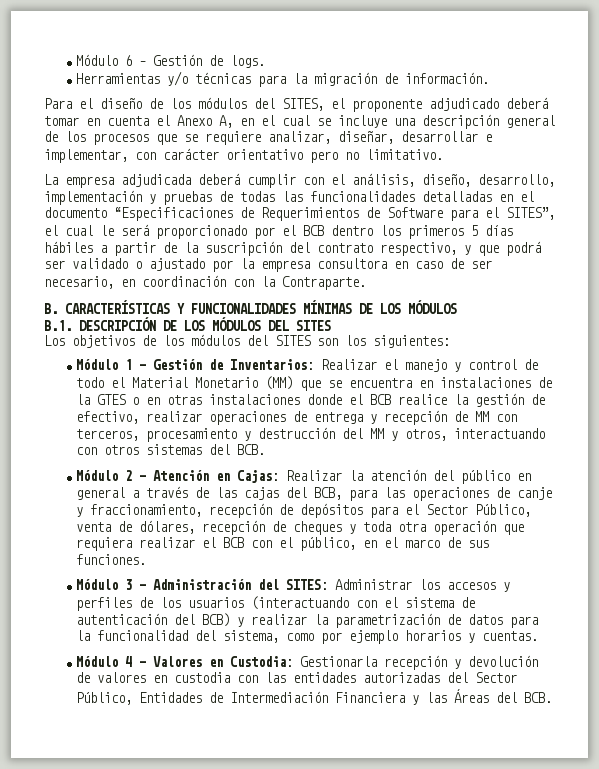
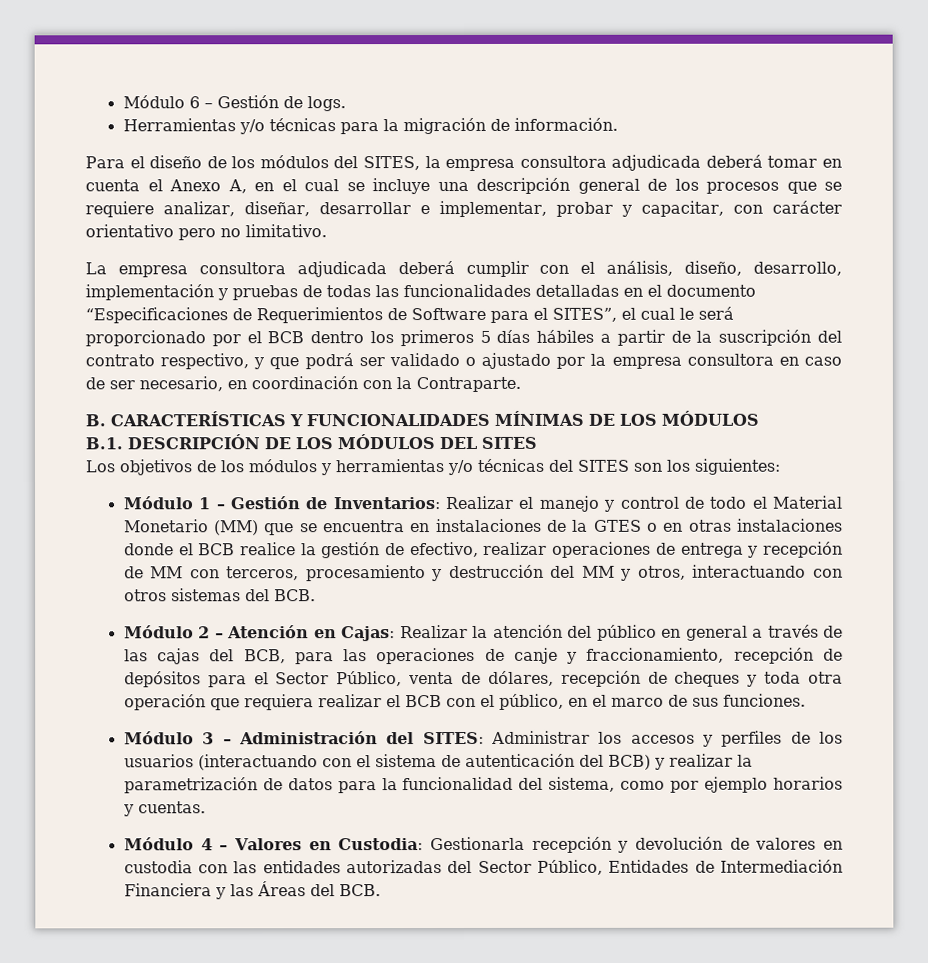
- Para el diseño de los módulos del SITES, el proponente adjudicado deberá tomar en cuenta el Anexo A, en el cual se incluye una descripción general de los procesos que se requiere analizar, diseñar, desarrollar e implementar, con carácter orientativo pero no limitativo.
+ Para el diseño de los módulos del SITES, la empresa consultora adjudicada deberá tomar en cuenta el Anexo A, en el cual se incluye una descripción general de los procesos que se requiere analizar, diseñar, desarrollar e implementar, probar y capacitar, con carácter orientativo pero no limitativo.
- La empresa adjudicada deberá cumplir con el análisis, diseño, desarrollo, implementación y pruebas de todas las funcionalidades detalladas en el documento “Especificaciones de Requerimientos de Software para el SITES”, el cual le será proporcionado por el BCB dentro los primeros 5 días hábiles a partir de la suscripción del contrato respectivo, y que podrá ser validado o ajustado por la empresa consultora en caso de ser necesario, en coordinación con la Contraparte.
+ La empresa consultora adjudicada deberá cumplir con el análisis, diseño, desarrollo, implementación y pruebas de todas las funcionalidades detalladas en el documento “Especificaciones de Requerimientos de Software para el SITES”, el cual le será proporcionado por el BCB dentro los primeros 5 días hábiles a partir de la suscripción del contrato respectivo, y que podrá ser validado o ajustado por la empresa consultora en caso de ser necesario, en coordinación con la Contraparte.
- Los objetivos de los módulos del SITES son los siguientes:
+ Los objetivos de los módulos y herramientas y/o técnicas del SITES son los siguientes:

